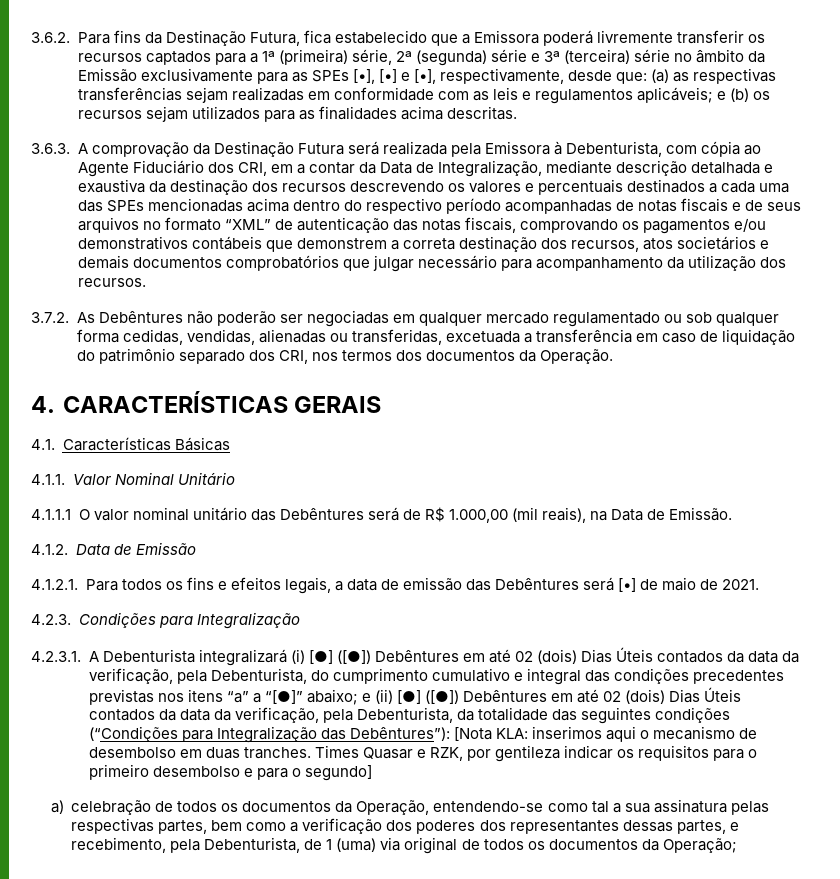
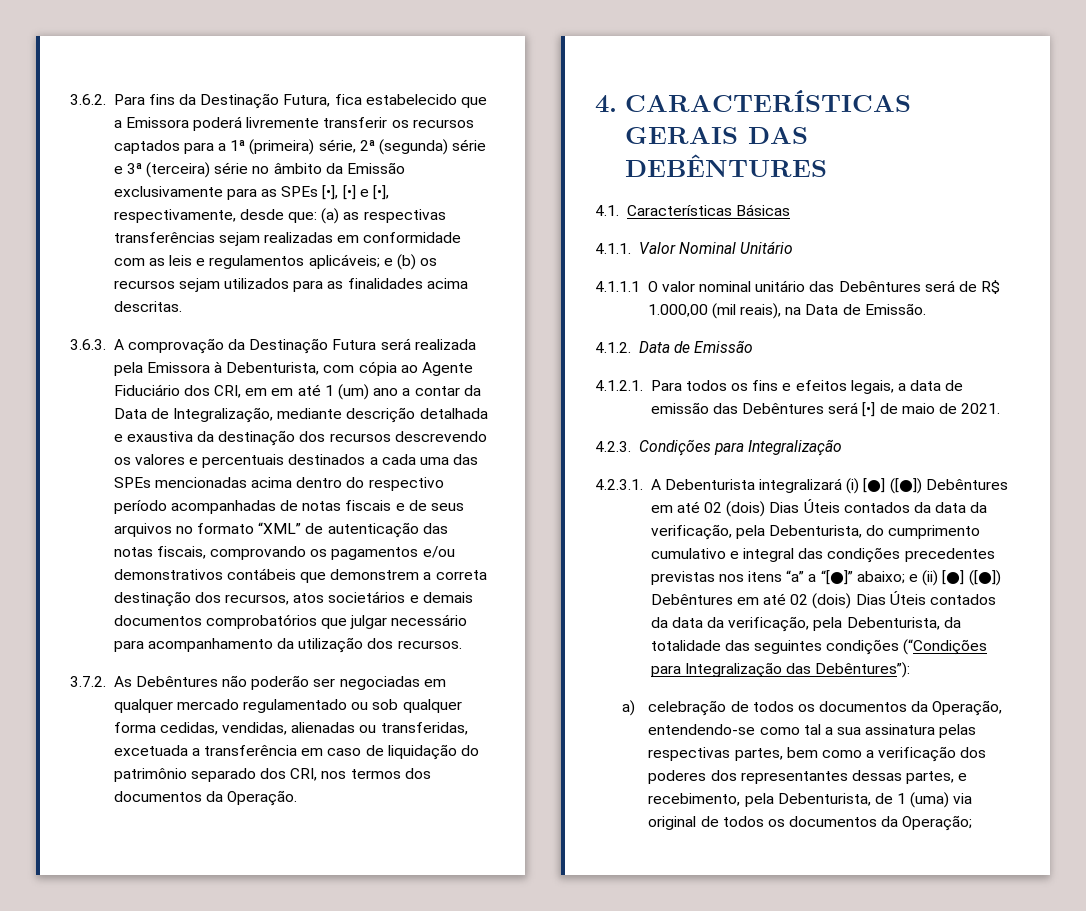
- 3.6.3. A comprovação da Destinação Futura será realizada pela Emissora à Debenturista, com cópia ao Agente Fiduciário dos CRI, em a contar da Data de Integralização, mediante descrição detalhada e exaustiva da destinação dos recursos descrevendo os valores e percentuais destinados a cada uma das SPEs mencionadas acima dentro do respectivo período acompanhadas de notas fiscais e de seus arquivos no formato “XML” de autenticação das notas fiscais, comprovando os pagamentos e/ou demonstrativos contábeis que demonstrem a correta destinação dos recursos, atos societários e demais documentos comprobatórios que julgar necessário para acompanhamento da utilização dos recursos.
+ 3.6.3. A comprovação da Destinação Futura será realizada pela Emissora à Debenturista, com cópia ao Agente Fiduciário dos CRI, em em até 1 (um) ano a contar da Data de Integralização, mediante descrição detalhada e exaustiva da destinação dos recursos descrevendo os valores e percentuais destinados a cada uma das SPEs mencionadas acima dentro do respectivo período acompanhadas de notas fiscais e de seus arquivos no formato “XML” de autenticação das notas fiscais, comprovando os pagamentos e/ou demonstrativos contábeis que demonstrem a correta destinação dos recursos, atos societários e demais documentos comprobatórios que julgar necessário para acompanhamento da utilização dos recursos.
- 4. CARACTERÍSTICAS GERAIS
+ 4. CARACTERÍSTICAS GERAIS DAS DEBÊNTURES
- [Nota KLA: inserimos aqui o mecanismo de desembolso em duas tranches. Times Quasar e RZK, por gentileza indicar os requisitos para o primeiro desembolso e para o segundo]

